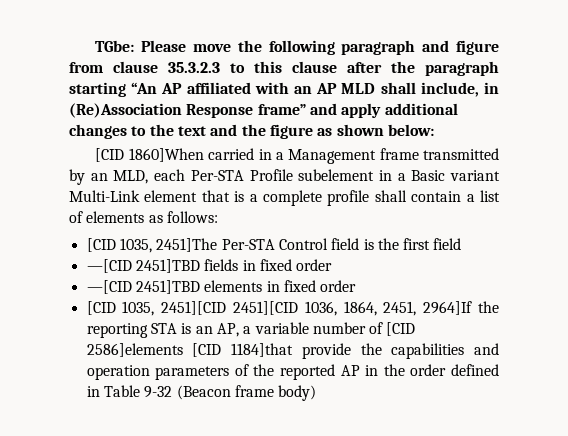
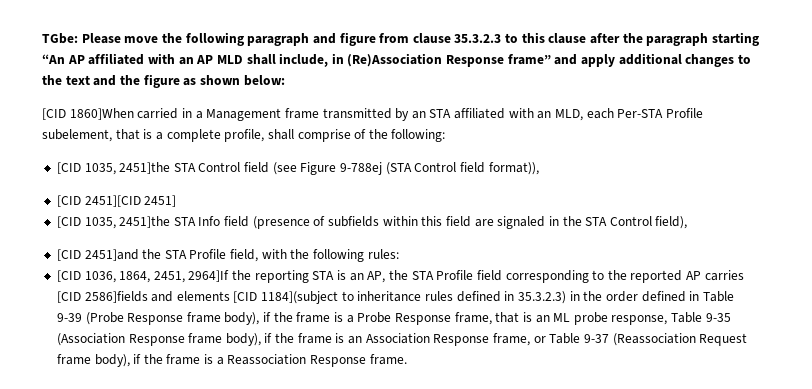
- [CID 1860]When carried in a Management frame transmitted by an MLD, each Per-STA Profile subelement in a Basic variant Multi-Link element that is a complete profile shall contain a list of elements as follows:
- [CID 1035, 2451]The Per-STA Control field is the first field
- —[CID 2451]TBD fields in fixed order
- —[CID 2451]TBD elements in fixed order
- [CID 1035, 2451][CID 2451][CID 1036, 1864, 2451, 2964]If the reporting STA is an AP, a variable number of [CID 2586]elements [CID 1184]that provide the capabilities and operation parameters of the reported AP in the order defined in Table 9-32 (Beacon frame body)
+ [CID 1860]When carried in a Management frame transmitted by an STA affiliated with an MLD, each Per-STA Profile subelement, that is a complete profile, shall comprise of the following:
+ [CID 1035, 2451]the STA Control field (see Figure 9-788ej (STA Control field format)),
+ [CID 2451][CID 2451]
+ [CID 1035, 2451]the STA Info field (presence of subfields within this field are signaled in the STA Control field),
+ [CID 2451]and the STA Profile field, with the following rules:
+ [CID 1036, 1864, 2451, 2964]If the reporting STA is an AP, the STA Profile field corresponding to the reported AP carries [CID 2586]fields and elements [CID 1184](subject to inheritance rules defined in 35.3.2.3) in the order defined in Table 9-39 (Probe Response frame body), if the frame is a Probe Response frame, that is an ML probe response, Table 9-35 (Association Response frame body), if the frame is an Association Response frame, or Table 9-37 (Reassociation Request frame body), if the frame is a Reassociation Response frame.

